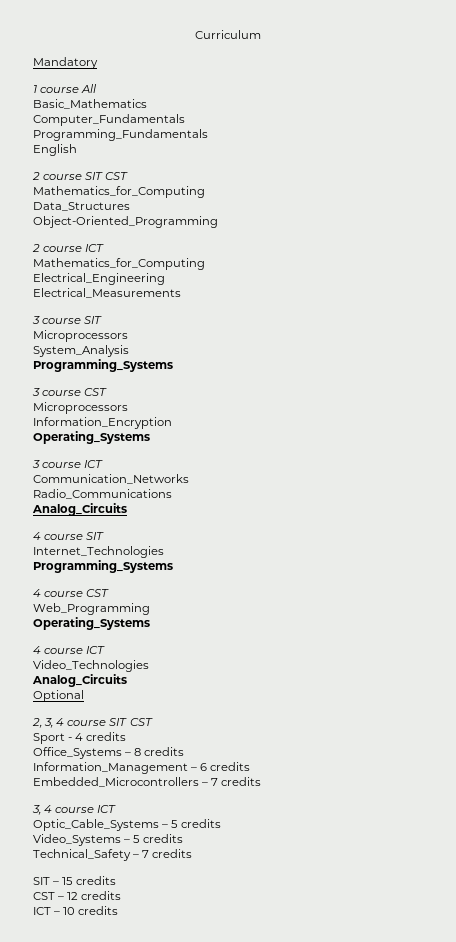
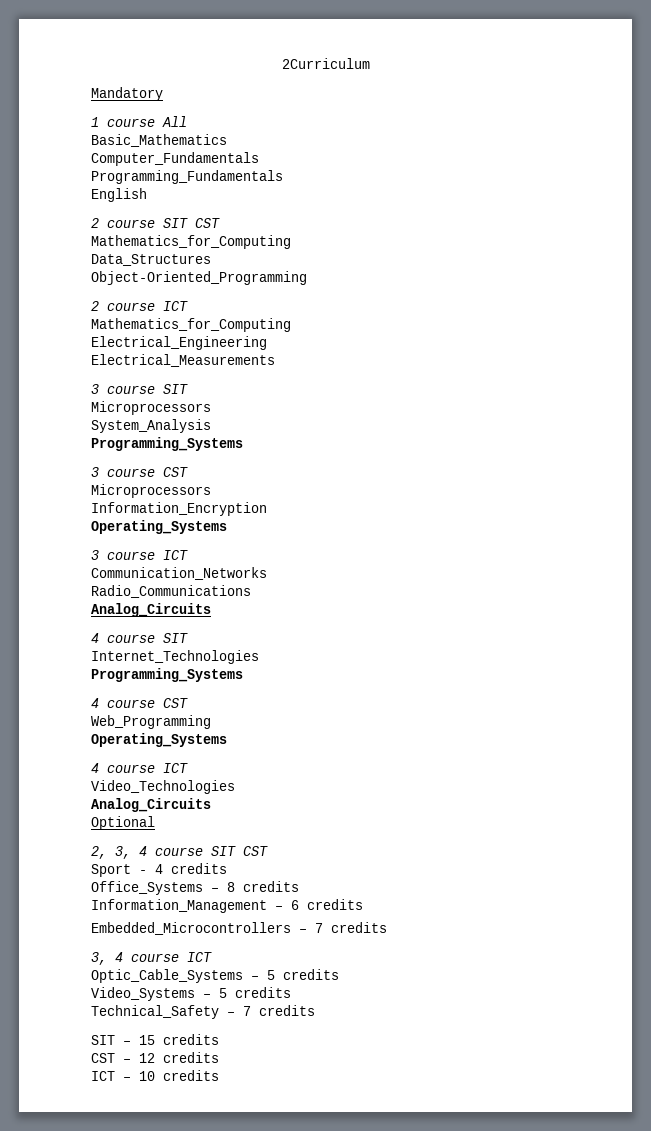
- Curriculum
+ 2Curriculum

